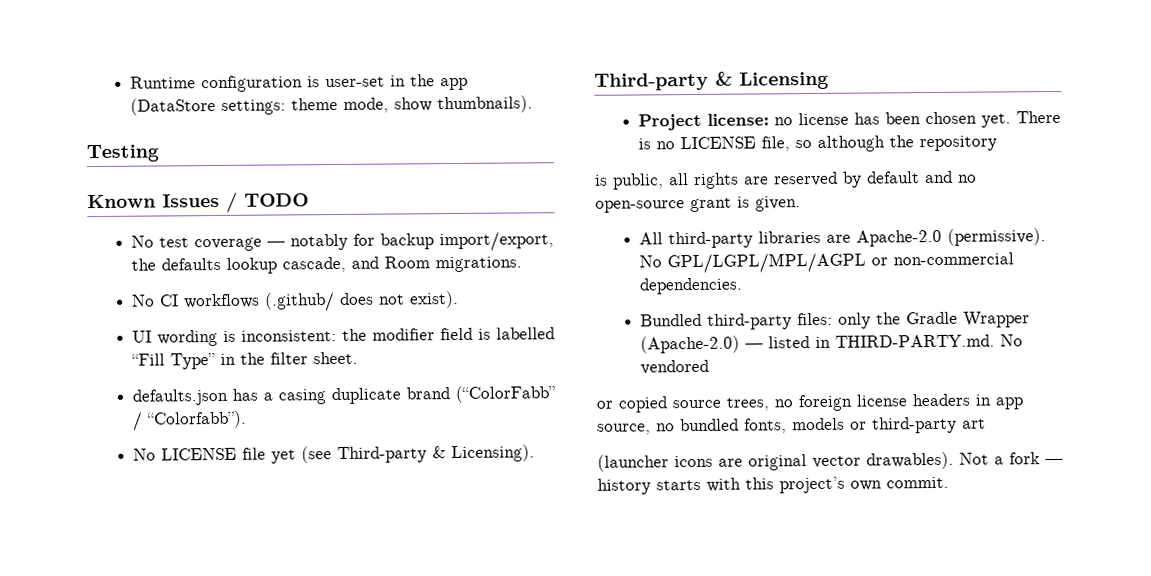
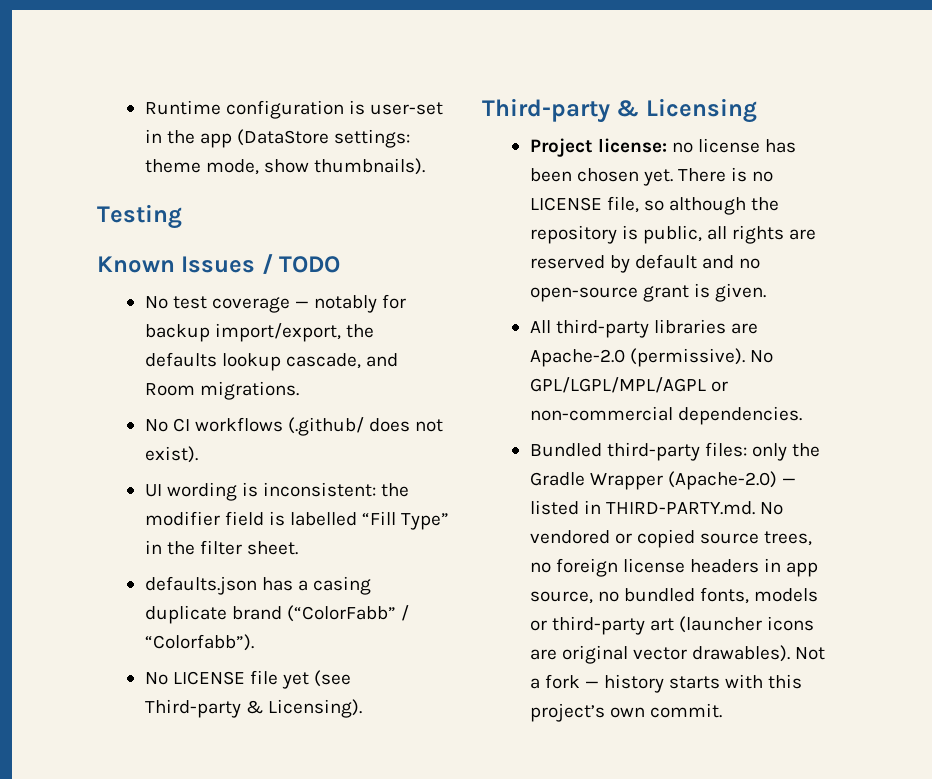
- There is no LICENSE file, so although the repository
- is public, all rights are reserved by default and no open-source grant is given.
+ There is no LICENSE file, so although the repository is public, all rights are reserved by default and no open-source grant is given.
- Bundled third-party files: only the Gradle Wrapper (Apache-2.0) — listed in THIRD-PARTY.md. No vendored
- or copied source trees, no foreign license headers in app source, no bundled fonts, models or third-party art
- (launcher icons are original vector drawables).
+ Bundled third-party files: only the Gradle Wrapper (Apache-2.0) — listed in THIRD-PARTY.md. No vendored or copied source trees, no foreign license headers in app source, no bundled fonts, models or third-party art (launcher icons are original vector drawables).

